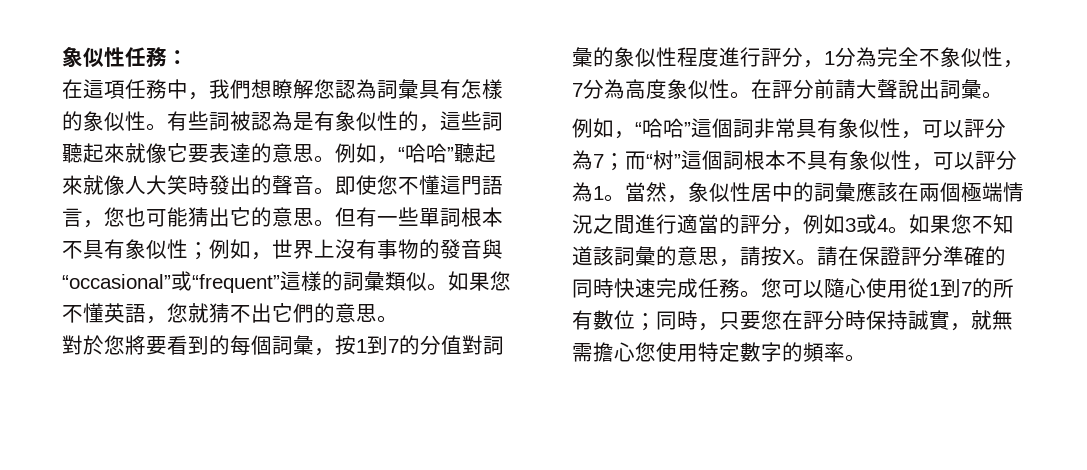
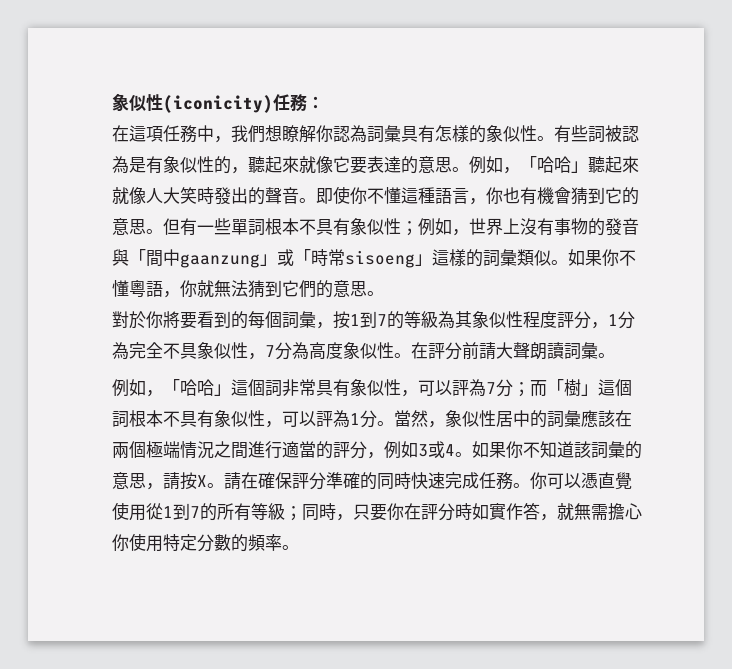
- 象似性任務：
+ 象似性(iconicity)任務：
- 在這項任務中，我們想瞭解您認為詞彙具有怎樣的象似性。
+ 在這項任務中，我們想瞭解你認為詞彙具有怎樣的象似性。
- 有些詞被認為是有象似性的，這些詞聽起來就像它要表達的意思。
+ 有些詞被認為是有象似性的，聽起來就像它要表達的意思。
- 例如，“哈哈”聽起來就像人大笑時發出的聲音。
+ 例如，「哈哈」聽起來就像人大笑時發出的聲音。
- 即使您不懂這門語言，您也可能猜出它的意思。
+ 即使你不懂這種語言，你也有機會猜到它的意思。
- 但有一些單詞根本不具有象似性；例如，世界上沒有事物的發音與“occasional”或“frequent”這樣的詞彙類似。
+ 但有一些單詞根本不具有象似性；例如，世界上沒有事物的發音與「間中gaanzung」或「時常sisoeng」這樣的詞彙類似。
- 如果您不懂英語，您就猜不出它們的意思。
+ 如果你不懂粵語，你就無法猜到它們的意思。
- 對於您將要看到的每個詞彙，按1到7的分值對詞彙的象似性程度進行評分，1分為完全不象似性，7分為高度象似性。
+ 對於你將要看到的每個詞彙，按1到7的等級為其象似性程度評分，1分為完全不具象似性，7分為高度象似性。
- 在評分前請大聲說出詞彙。
+ 在評分前請大聲朗讀詞彙。
- 例如，“哈哈”這個詞非常具有象似性，可以評分為7；而“树”這個詞根本不具有象似性，可以評分為1。
+ 例如，「哈哈」這個詞非常具有象似性，可以評為7分；而「樹」這個詞根本不具有象似性，可以評為1分。
- 如果您不知道該詞彙的意思，請按X。
+ 如果你不知道該詞彙的意思，請按X。
- 請在保證評分準確的同時快速完成任務。
+ 請在確保評分準確的同時快速完成任務。
- 您可以隨心使用從1到7的所有數位；同時，只要您在評分時保持誠實，就無需擔心您使用特定數字的頻率。
+ 你可以憑直覺使用從1到7的所有等級；同時，只要你在評分時如實作答，就無需擔心你使用特定分數的頻率。

